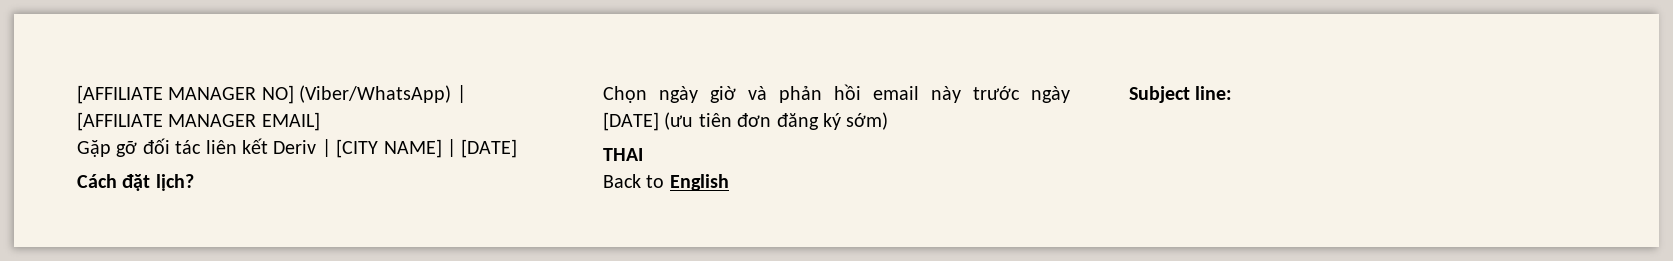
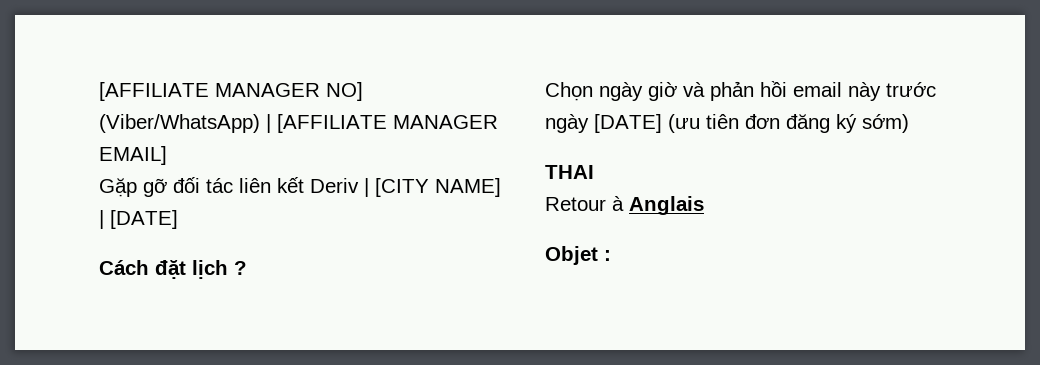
- Cách đặt lịch?
+ Cách đặt lịch ?
- Back to English
- Subject line:
+ Retour à Anglais
+ Objet :

